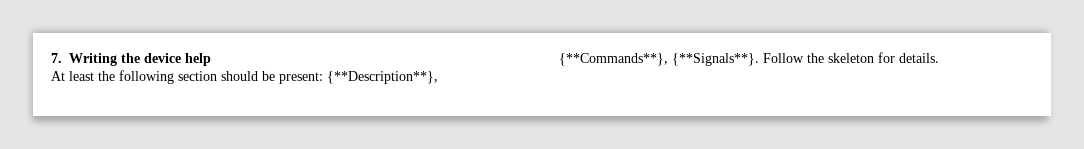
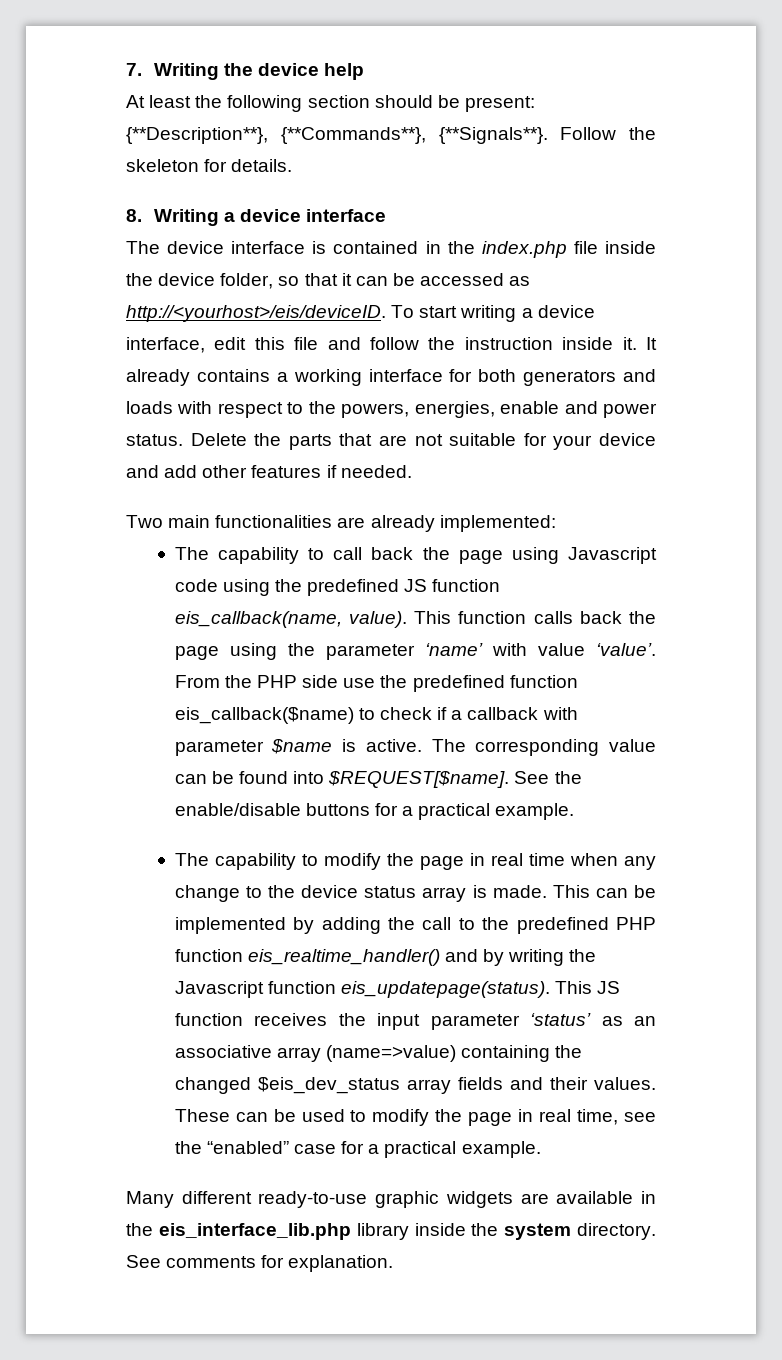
+ 8. Writing a device interface
+ The device interface is contained in the index.php file inside the device folder, so that it can be accessed as http://<yourhost>/eis/deviceID. To start writing a device interface, edit this file and follow the instruction inside it. It already contains a working interface for both generators and loads with respect to the powers, energies, enable and power status. Delete the parts that are not suitable for your device and add other features if needed.
+ Two main functionalities are already implemented:
+ The capability to call back the page using Javascript code using the predefined JS function eis_callback(name, value). This function calls back the page using the parameter ‘name’ with value ‘value’. From the PHP side use the predefined function eis_callback($name) to check if a callback with parameter $name is active. The corresponding value can be found into $REQUEST[$name]. See the enable/disable buttons for a practical example.
+ The capability to modify the page in real time when any change to the device status array is made. This can be implemented by adding the call to the predefined PHP function eis_realtime_handler() and by writing the Javascript function eis_updatepage(status). This JS function receives the input parameter ‘status’ as an associative array (name=>value) containing the changed $eis_dev_status array fields and their values. These can be used to modify the page in real time, see the “enabled” case for a practical example.
+ Many different ready-to-use graphic widgets are available in the eis_interface_lib.php library inside the system directory. See comments for explanation.

